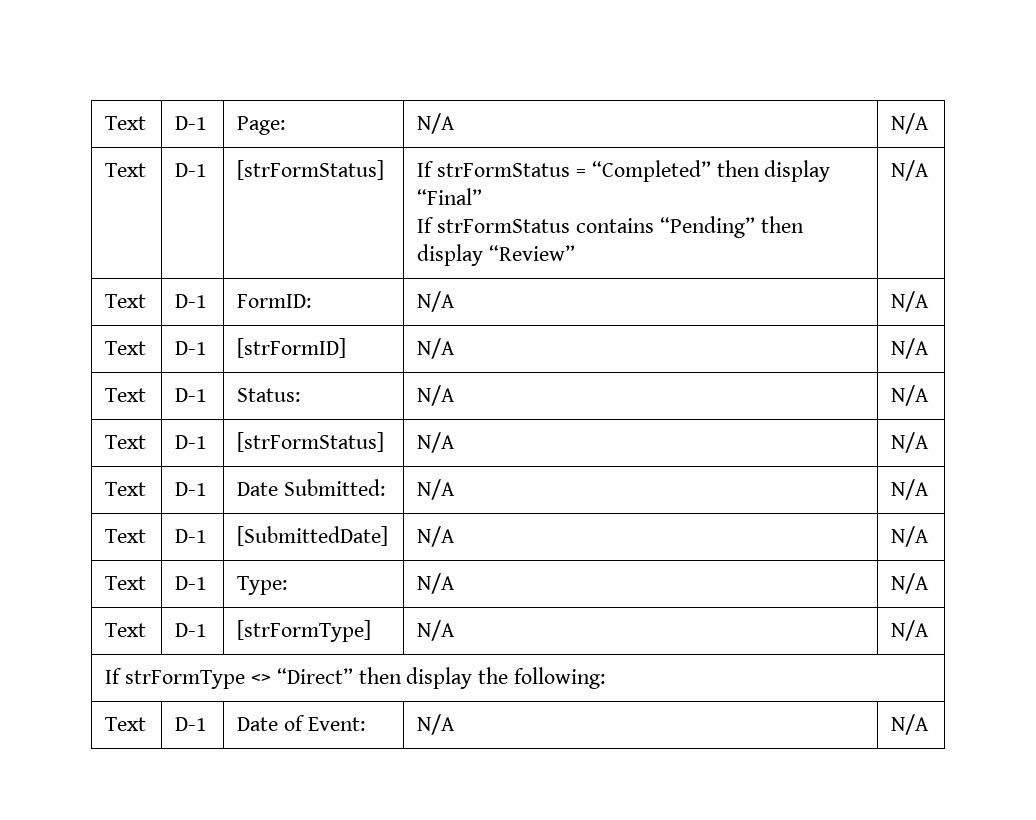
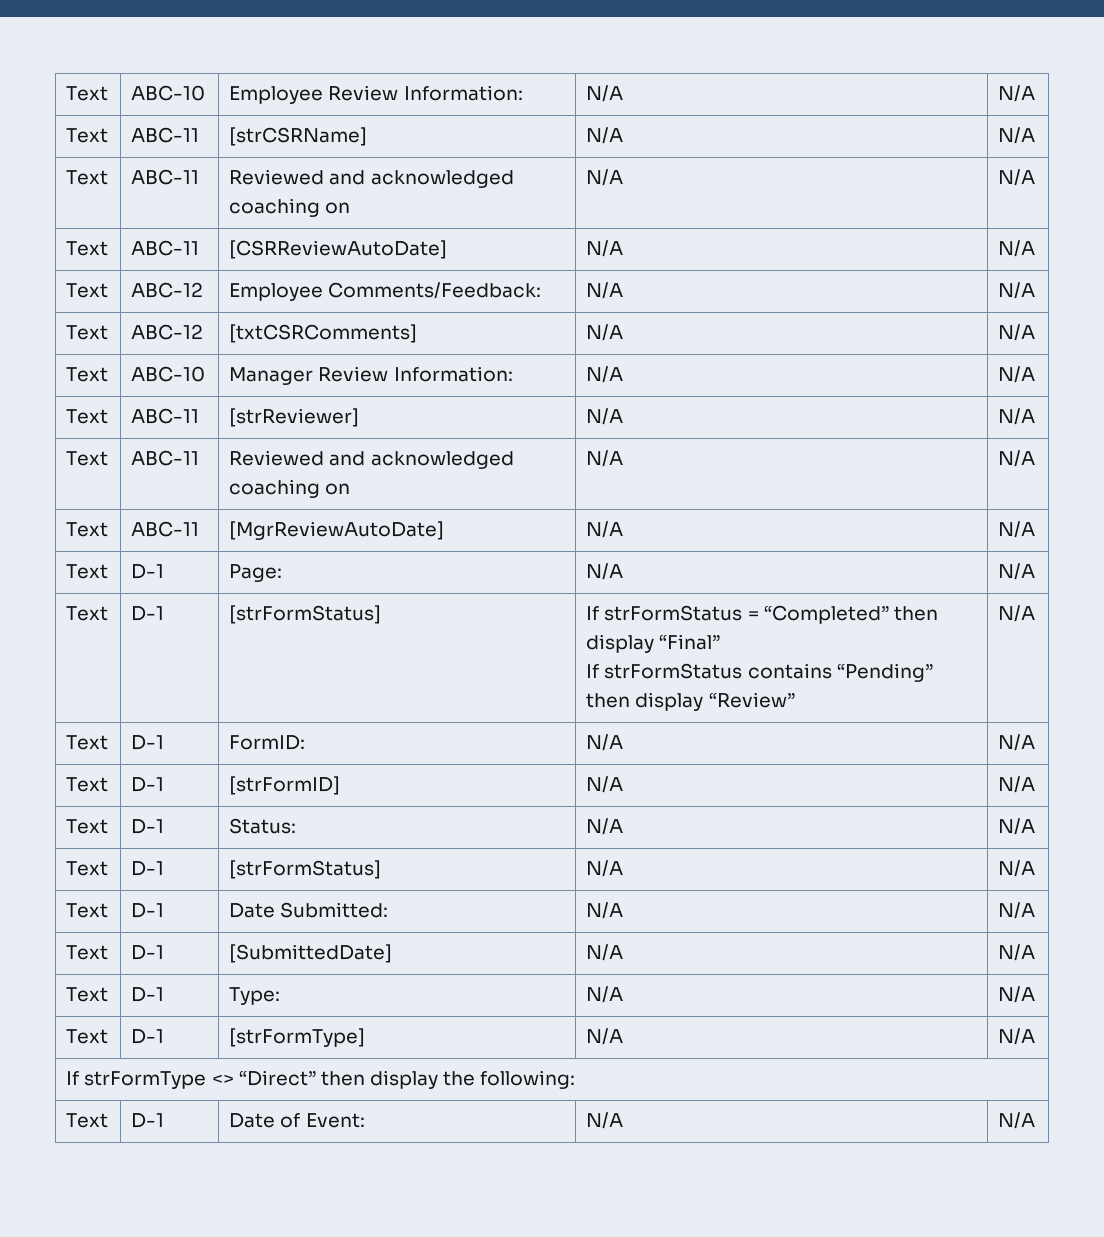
+ Text | ABC-10 | Employee Review Information: | N/A | N/A
+ Text | ABC-11 | [strCSRName] | N/A | N/A
+ Text | ABC-11 | Reviewed and acknowledged coaching on | N/A | N/A
+ Text | ABC-11 | [CSRReviewAutoDate] | N/A | N/A
+ Text | ABC-12 | Employee Comments/Feedback: | N/A | N/A
+ Text | ABC-12 | [txtCSRComments] | N/A | N/A
+ Text | ABC-10 | Manager Review Information: | N/A | N/A
+ Text | ABC-11 | [strReviewer] | N/A | N/A
+ Text | ABC-11 | Reviewed and acknowledged coaching on | N/A | N/A
+ Text | ABC-11 | [MgrReviewAutoDate] | N/A | N/A

